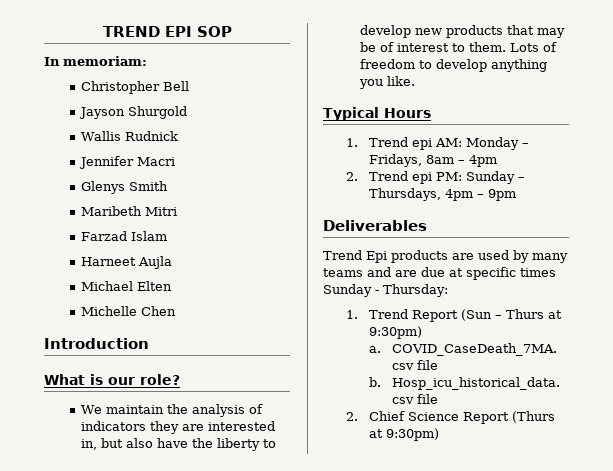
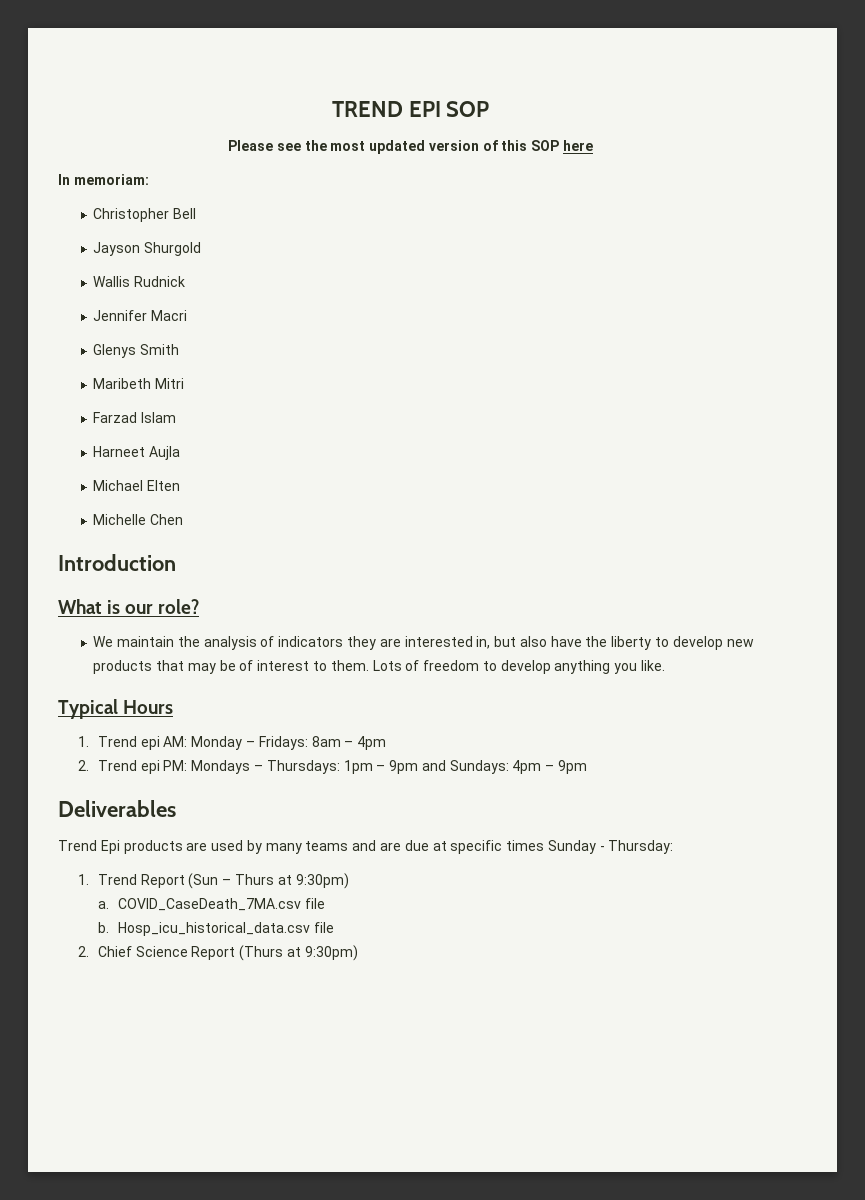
+ Please see the most updated version of this SOP here
- 1. Trend epi AM: Monday – Fridays, 8am – 4pm
+ 1. Trend epi AM: Monday – Fridays: 8am – 4pm
- 2. Trend epi PM: Sunday – Thursdays, 4pm – 9pm
+ 2. Trend epi PM: Mondays – Thursdays: 1pm – 9pm and Sundays: 4pm – 9pm

